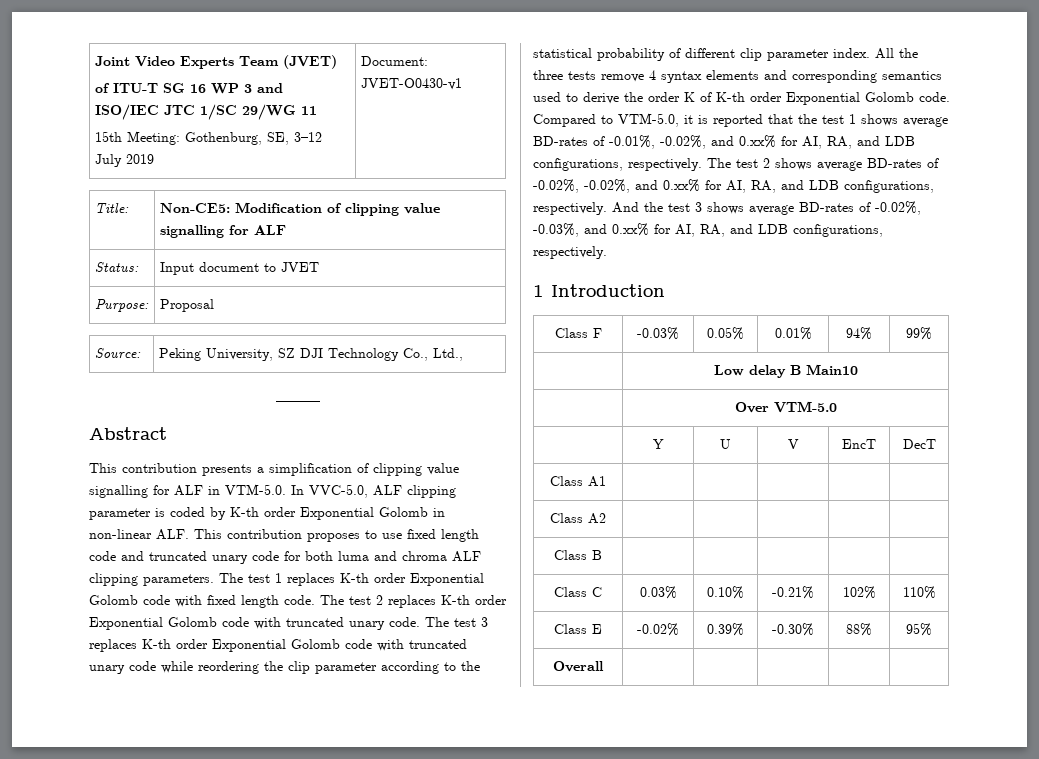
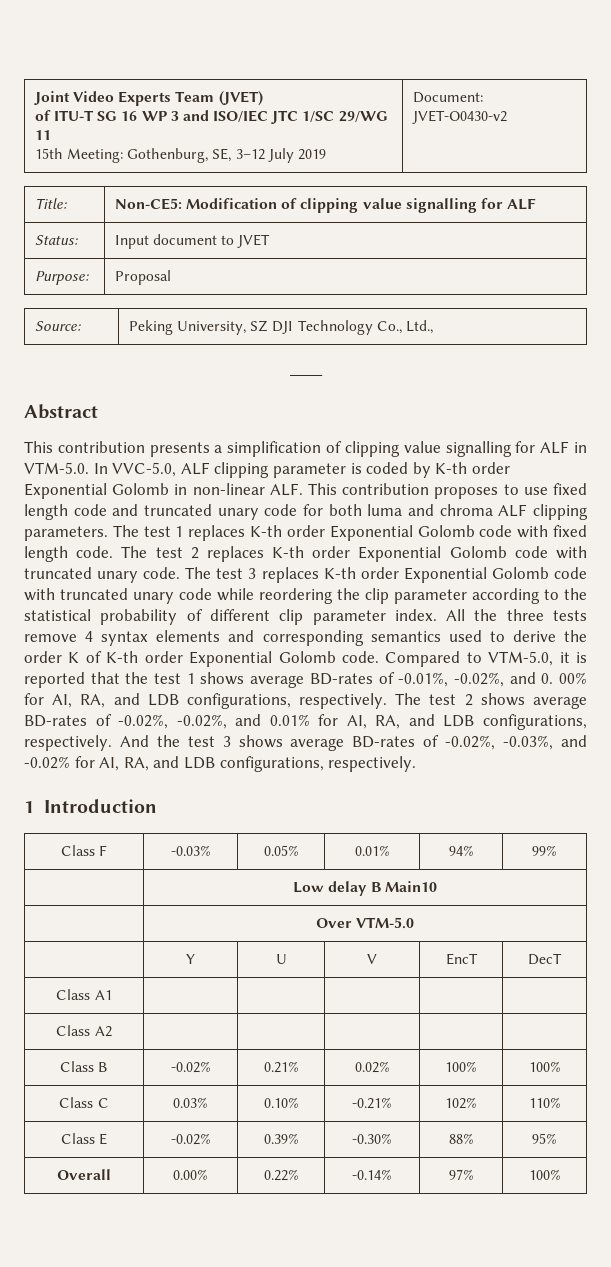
  Joint Video Experts Team (JVET)
  of ITU-T SG 16 WP 3 and ISO/IEC JTC 1/SC 29/WG 11
- 15th Meeting: Gothenburg, SE, 3–12 July 2019 | Document: JVET-O0430-v1
+ 15th Meeting: Gothenburg, SE, 3–12 July 2019 | Document: JVET-O0430-v2
- Compared to VTM-5.0, it is reported that the test 1 shows average BD-rates of -0.01%, -0.02%, and 0.xx% for AI, RA, and LDB configurations, respectively.
+ Compared to VTM-5.0, it is reported that the test 1 shows average BD-rates of -0.01%, -0.02%, and 0. 00% for AI, RA, and LDB configurations, respectively.
- The test 2 shows average BD-rates of -0.02%, -0.02%, and 0.xx% for AI, RA, and LDB configurations, respectively.
+ The test 2 shows average BD-rates of -0.02%, -0.02%, and 0.01% for AI, RA, and LDB configurations, respectively.
- And the test 3 shows average BD-rates of -0.02%, -0.03%, and 0.xx% for AI, RA, and LDB configurations, respectively.
+ And the test 3 shows average BD-rates of -0.02%, -0.03%, and -0.02% for AI, RA, and LDB configurations, respectively.
- Class B | | | | |
+ Class B | -0.02% | 0.21% | 0.02% | 100% | 100%
- Overall | | | | |
+ Overall | 0.00% | 0.22% | -0.14% | 97% | 100%

